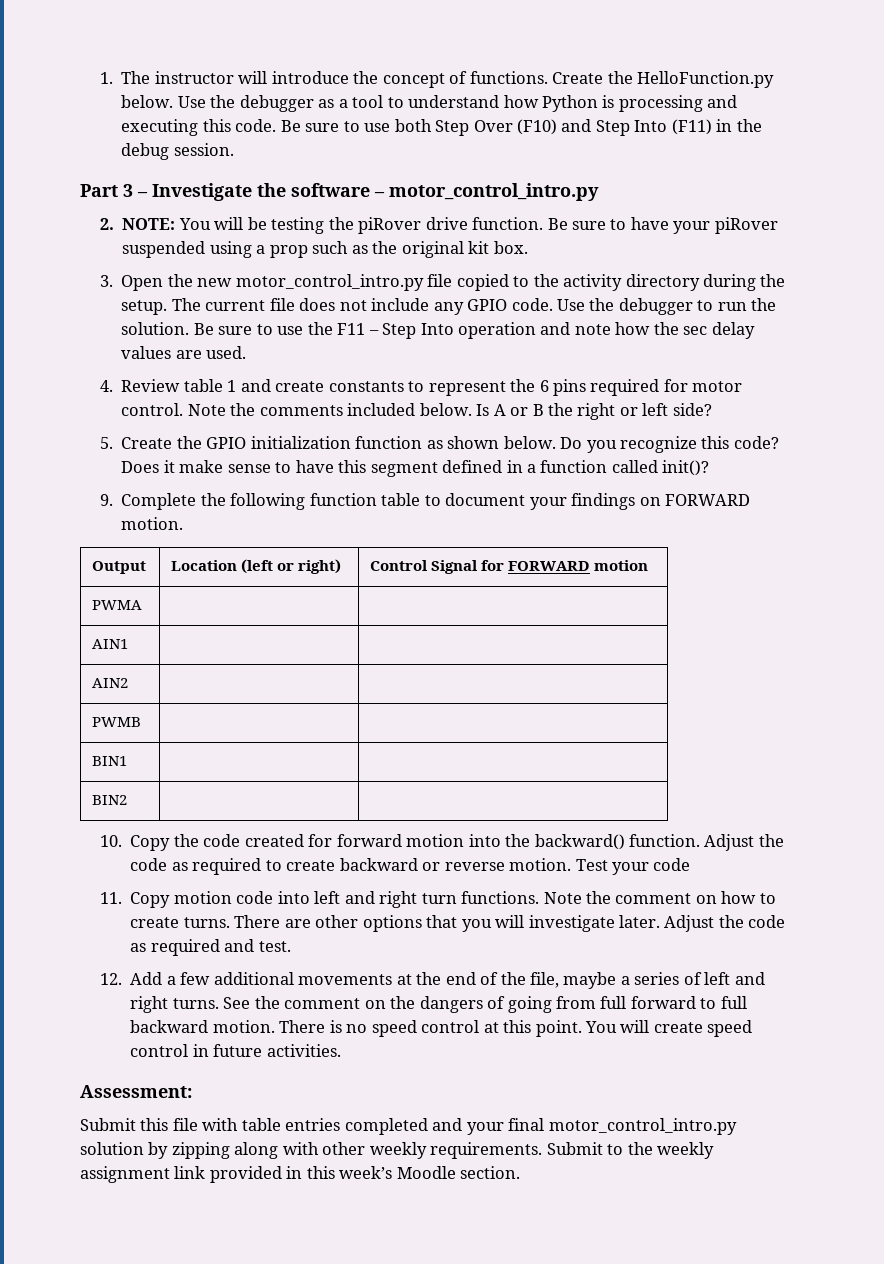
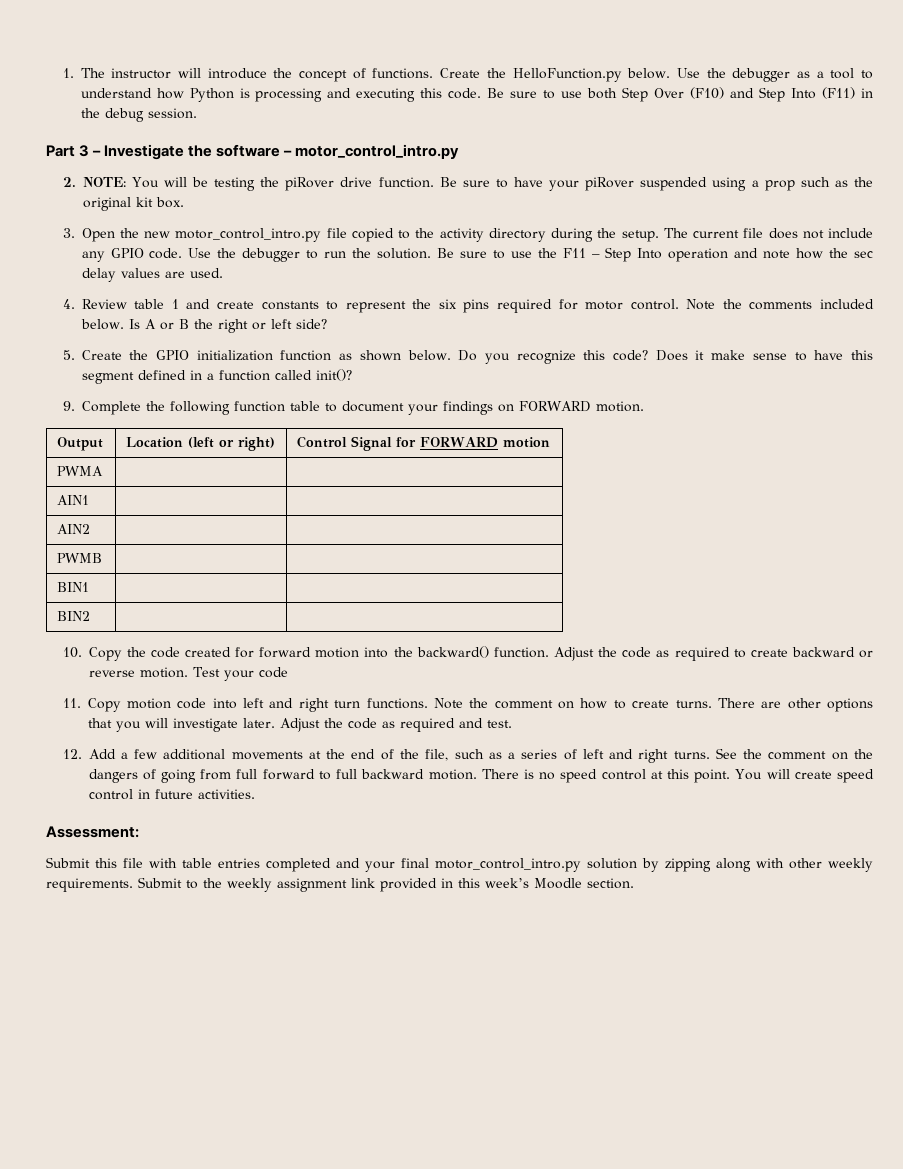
- 4. Review table 1 and create constants to represent the 6 pins required for motor control.
+ 4. Review table 1 and create constants to represent the six pins required for motor control.
- 12. Add a few additional movements at the end of the file, maybe a series of left and right turns.
+ 12. Add a few additional movements at the end of the file, such as a series of left and right turns.

